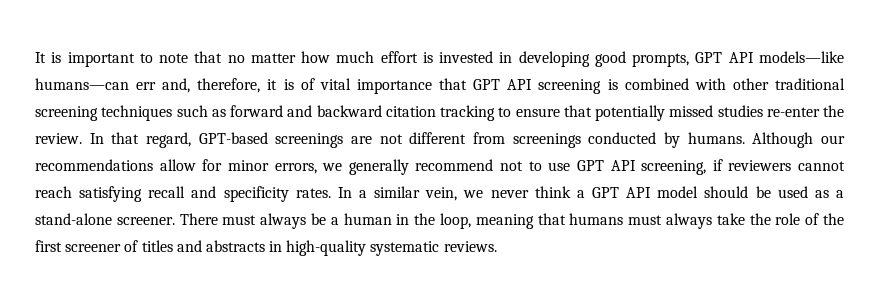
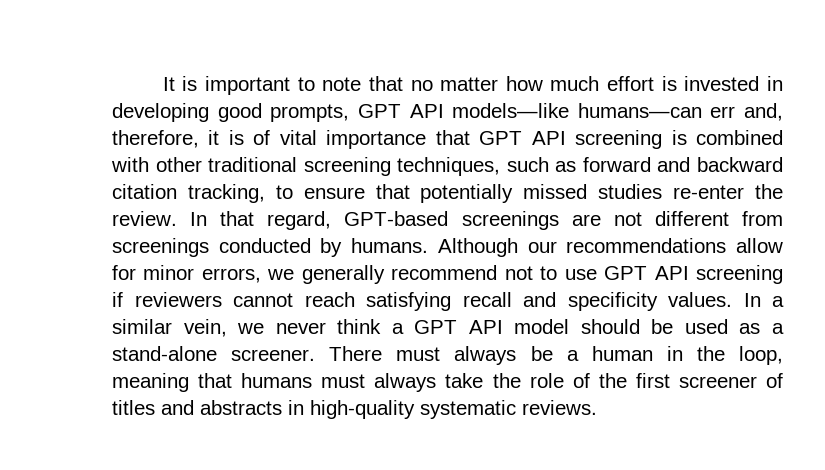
- It is important to note that no matter how much effort is invested in developing good prompts, GPT API models—like humans—can err and, therefore, it is of vital importance that GPT API screening is combined with other traditional screening techniques such as forward and backward citation tracking to ensure that potentially missed studies re-enter the review.
+ It is important to note that no matter how much effort is invested in developing good prompts, GPT API models—like humans—can err and, therefore, it is of vital importance that GPT API screening is combined with other traditional screening techniques, such as forward and backward citation tracking, to ensure that potentially missed studies re-enter the review.
- Although our recommendations allow for minor errors, we generally recommend not to use GPT API screening, if reviewers cannot reach satisfying recall and specificity rates.
+ Although our recommendations allow for minor errors, we generally recommend not to use GPT API screening if reviewers cannot reach satisfying recall and specificity values.

